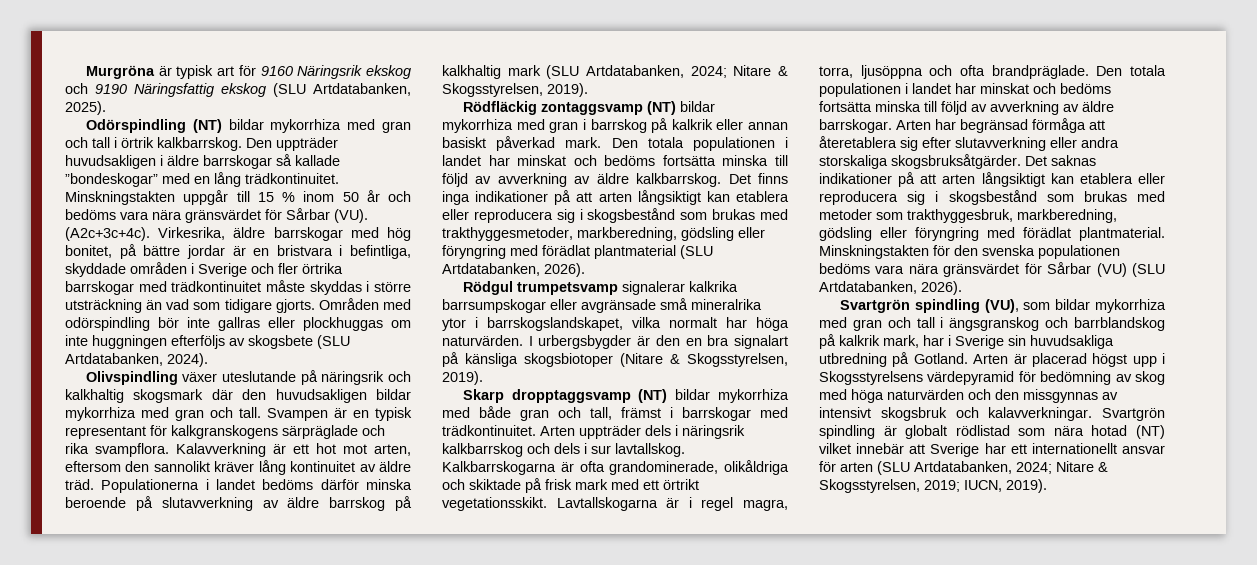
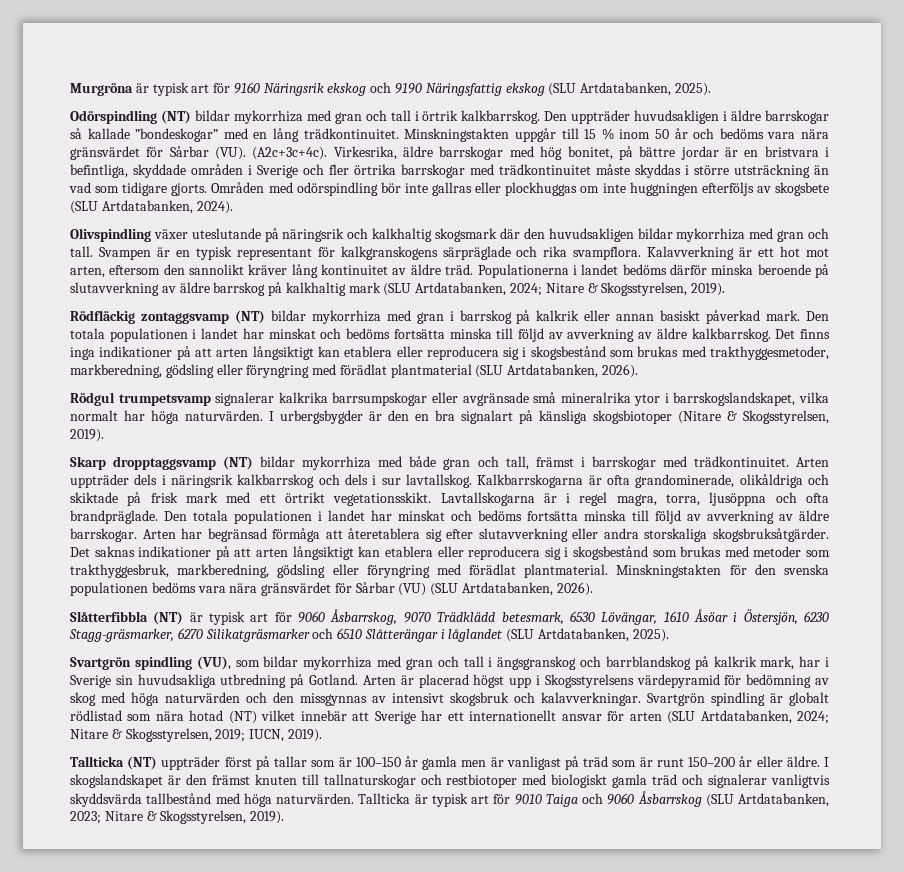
+ Slåtterfibbla (NT) är typisk art för 9060 Åsbarrskog, 9070 Trädklädd betesmark, 6530 Lövängar, 1610 Åsöar i Östersjön, 6230 Stagg-gräsmarker, 6270 Silikatgräsmarker och 6510 Slåtterängar i låglandet (SLU Artdatabanken, 2025).
+ Tallticka (NT) uppträder först på tallar som är 100–150 år gamla men är vanligast på träd som är runt 150–200 år eller äldre. I skogslandskapet är den främst knuten till tallnaturskogar och restbiotoper med biologiskt gamla träd och signalerar vanligtvis skyddsvärda tallbestånd med höga naturvärden. Tallticka är typisk art för 9010 Taiga och 9060 Åsbarrskog (SLU Artdatabanken, 2023; Nitare & Skogsstyrelsen, 2019).

